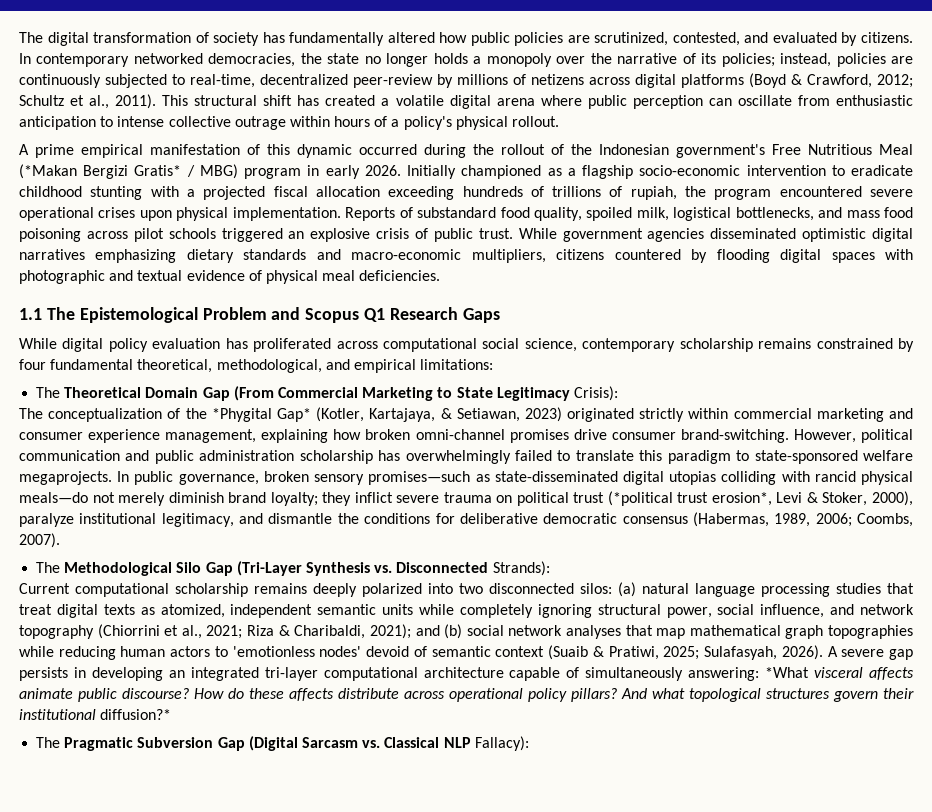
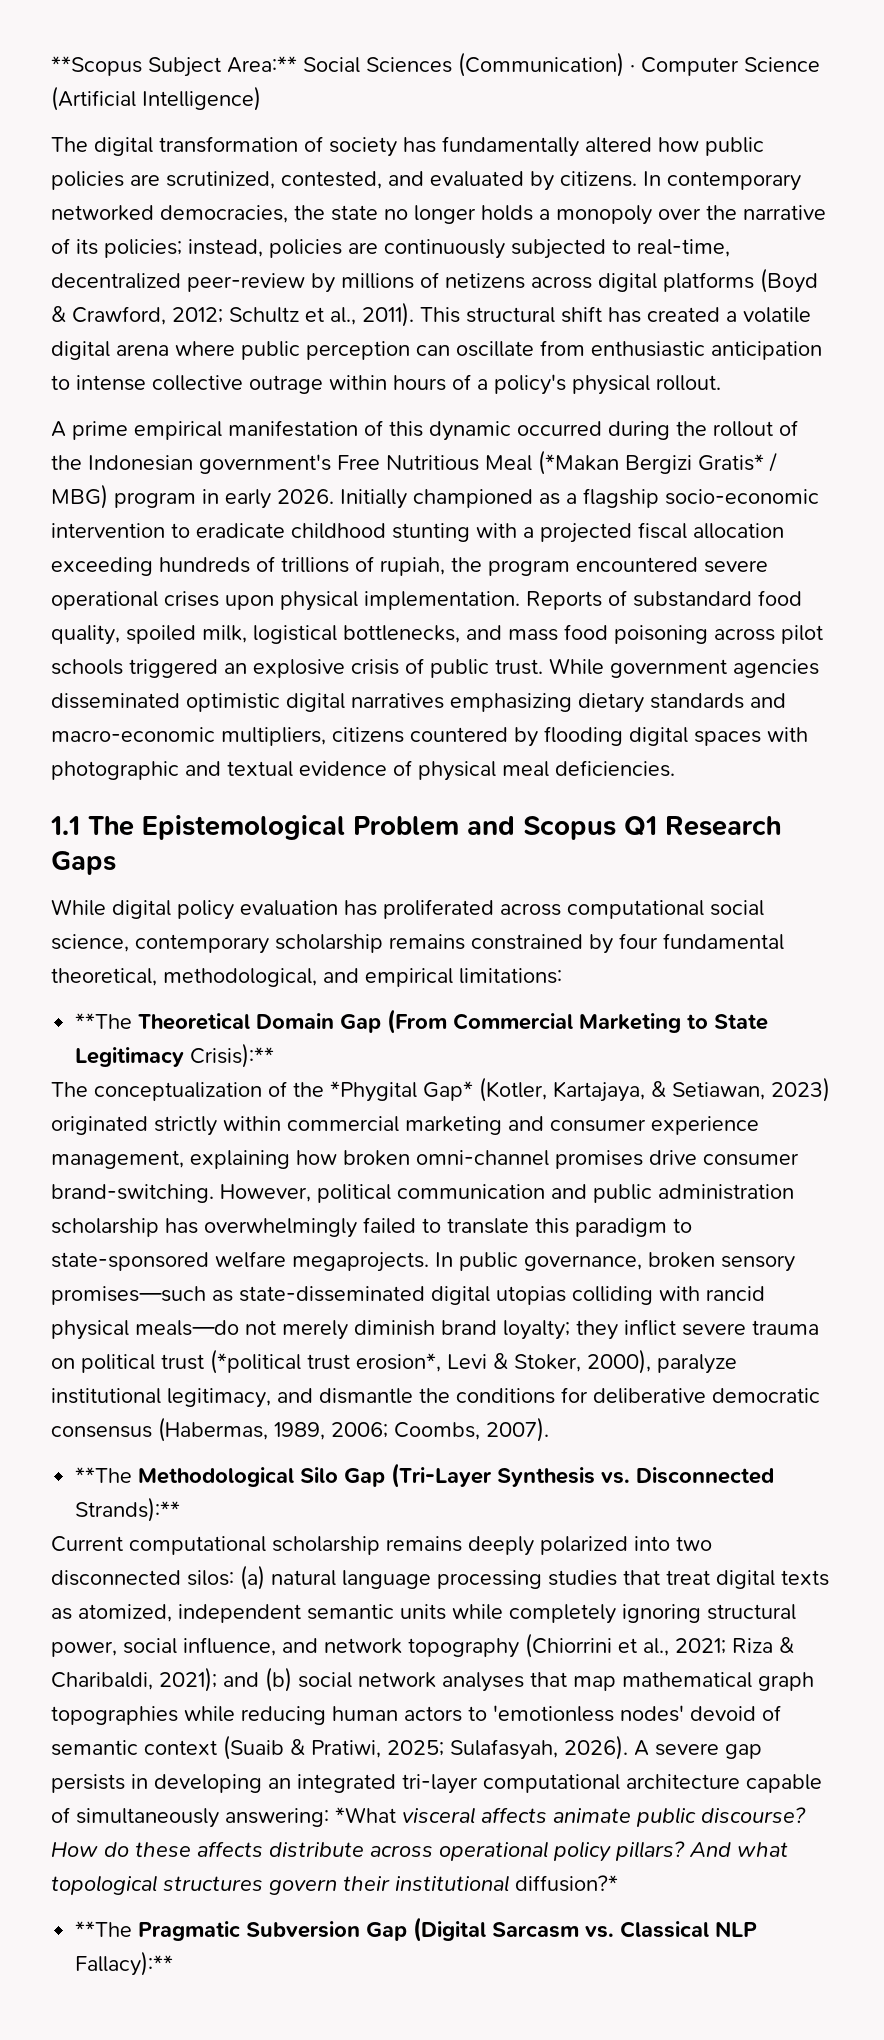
+ **Scopus Subject Area:** Social Sciences (Communication) · Computer Science (Artificial Intelligence)
- The Theoretical Domain Gap (From Commercial Marketing to State Legitimacy Crisis):
+ **The Theoretical Domain Gap (From Commercial Marketing to State Legitimacy Crisis):**
- The Methodological Silo Gap (Tri-Layer Synthesis vs. Disconnected Strands):
+ **The Methodological Silo Gap (Tri-Layer Synthesis vs. Disconnected Strands):**
- The Pragmatic Subversion Gap (Digital Sarcasm vs. Classical NLP Fallacy):
+ **The Pragmatic Subversion Gap (Digital Sarcasm vs. Classical NLP Fallacy):**

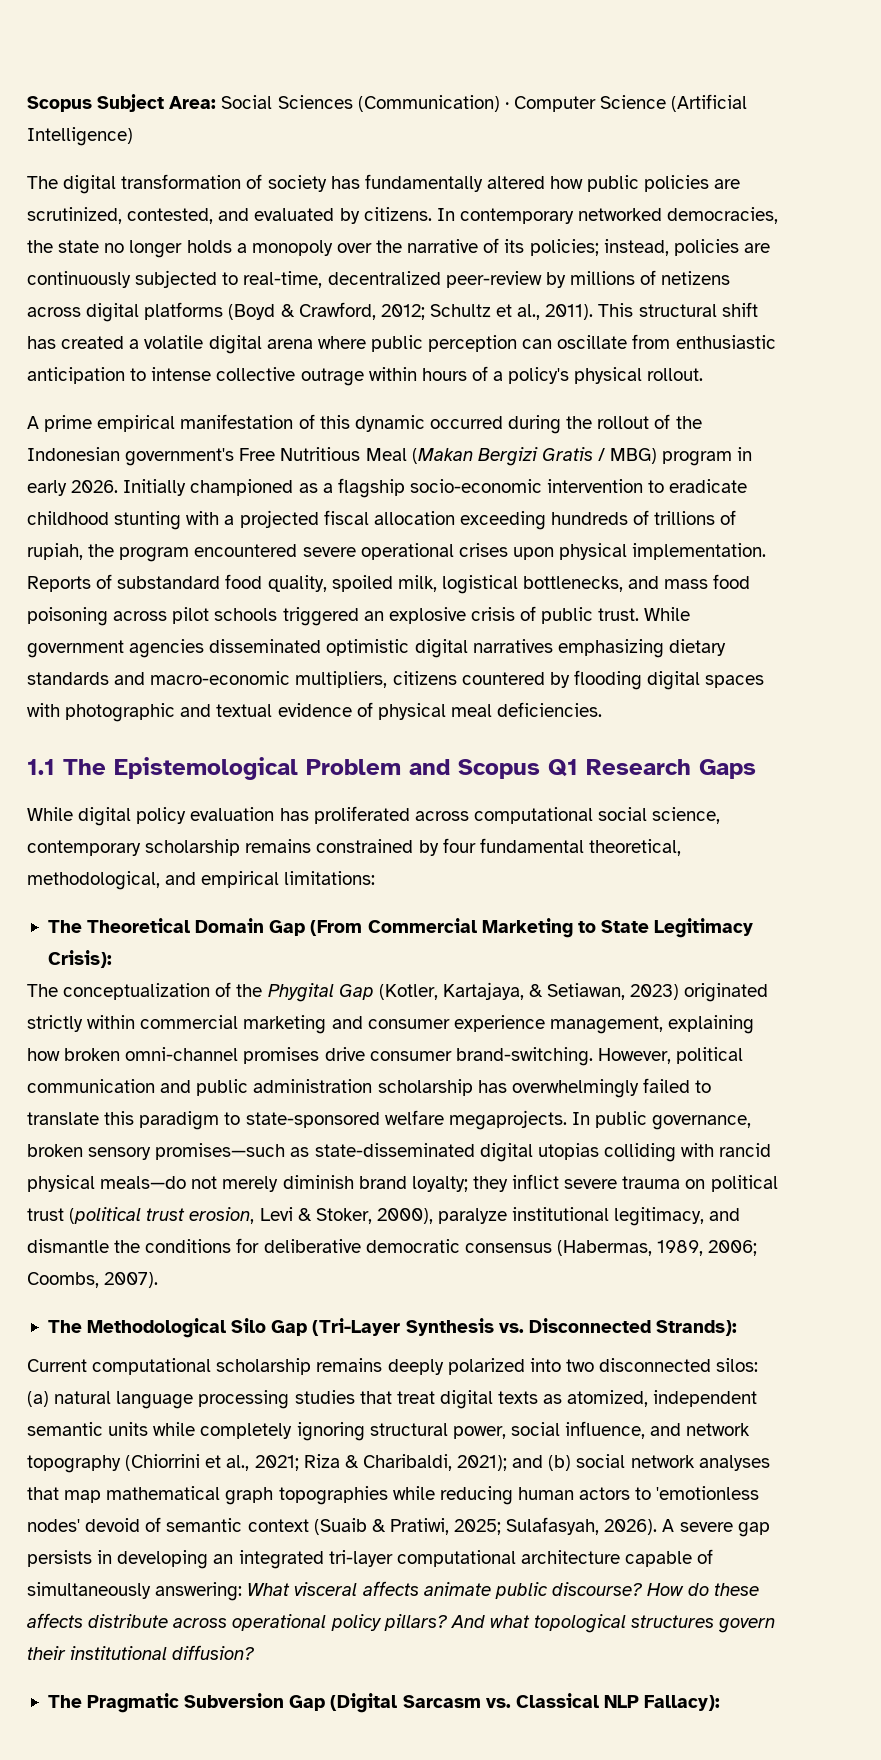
- **Scopus Subject Area:** Social Sciences (Communication) · Computer Science (Artificial Intelligence)
+ Scopus Subject Area: Social Sciences (Communication) · Computer Science (Artificial Intelligence)
- A prime empirical manifestation of this dynamic occurred during the rollout of the Indonesian government's Free Nutritious Meal (*Makan Bergizi Gratis* / MBG) program in early 2026.
+ A prime empirical manifestation of this dynamic occurred during the rollout of the Indonesian government's Free Nutritious Meal (Makan Bergizi Gratis / MBG) program in early 2026.
- **The Theoretical Domain Gap (From Commercial Marketing to State Legitimacy Crisis):**
+ The Theoretical Domain Gap (From Commercial Marketing to State Legitimacy Crisis):
- The conceptualization of the *Phygital Gap* (Kotler, Kartajaya, & Setiawan, 2023) originated strictly within commercial marketing and consumer experience management, explaining how broken omni-channel promises drive consumer brand-switching.
+ The conceptualization of the Phygital Gap (Kotler, Kartajaya, & Setiawan, 2023) originated strictly within commercial marketing and consumer experience management, explaining how broken omni-channel promises drive consumer brand-switching.
- In public governance, broken sensory promises—such as state-disseminated digital utopias colliding with rancid physical meals—do not merely diminish brand loyalty; they inflict severe trauma on political trust (*political trust erosion*, Levi & Stoker, 2000), paralyze institutional legitimacy, and dismantle the conditions for deliberative democratic consensus (Habermas, 1989, 2006; Coombs, 2007).
+ In public governance, broken sensory promises—such as state-disseminated digital utopias colliding with rancid physical meals—do not merely diminish brand loyalty; they inflict severe trauma on political trust (political trust erosion, Levi & Stoker, 2000), paralyze institutional legitimacy, and dismantle the conditions for deliberative democratic consensus (Habermas, 1989, 2006; Coombs, 2007).
- **The Methodological Silo Gap (Tri-Layer Synthesis vs. Disconnected Strands):**
+ The Methodological Silo Gap (Tri-Layer Synthesis vs. Disconnected Strands):
- A severe gap persists in developing an integrated tri-layer computational architecture capable of simultaneously answering: *What visceral affects animate public discourse?
+ A severe gap persists in developing an integrated tri-layer computational architecture capable of simultaneously answering: What visceral affects animate public discourse?
- And what topological structures govern their institutional diffusion?*
- **The Pragmatic Subversion Gap (Digital Sarcasm vs. Classical NLP Fallacy):**
+ And what topological structures govern their institutional diffusion?
+ The Pragmatic Subversion Gap (Digital Sarcasm vs. Classical NLP Fallacy):

